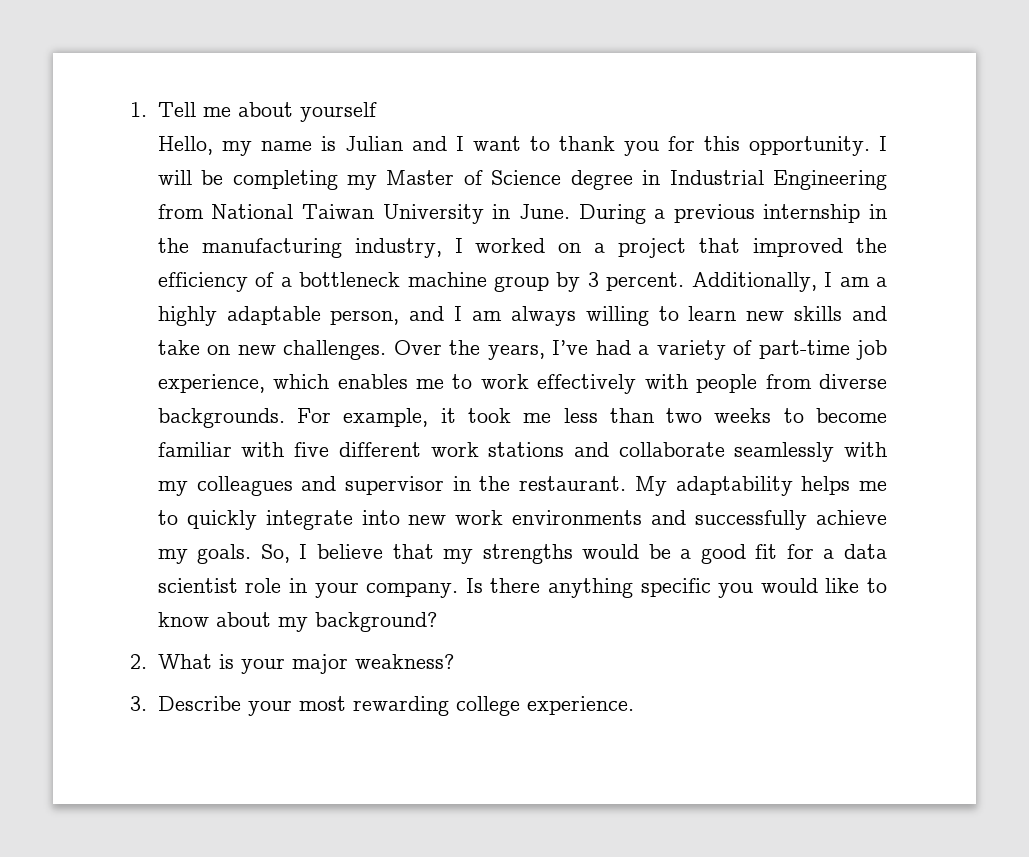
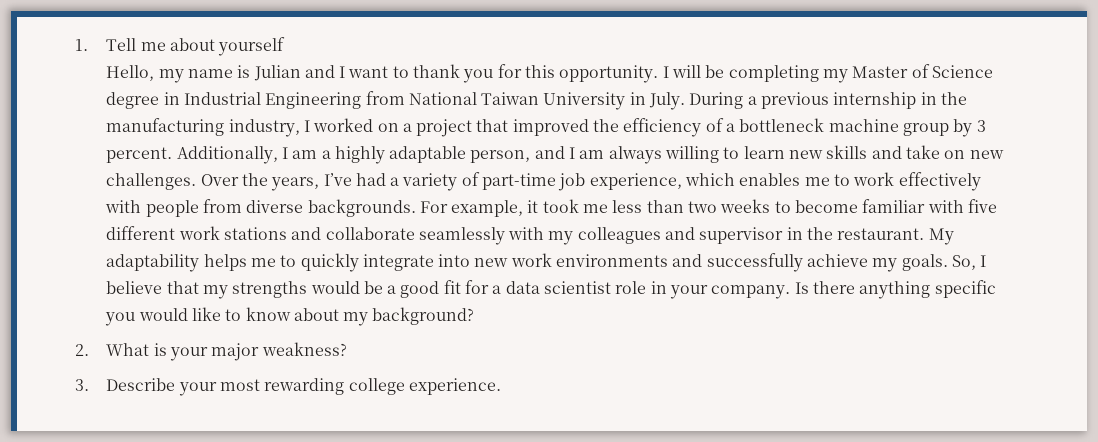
- I will be completing my Master of Science degree in Industrial Engineering from National Taiwan University in June.
+ I will be completing my Master of Science degree in Industrial Engineering from National Taiwan University in July.

